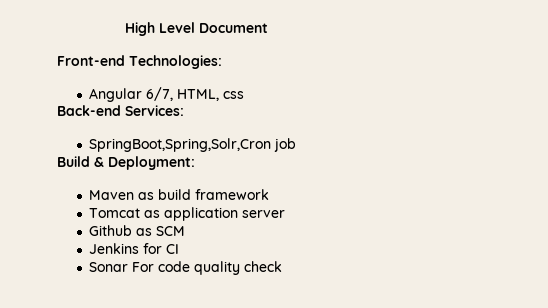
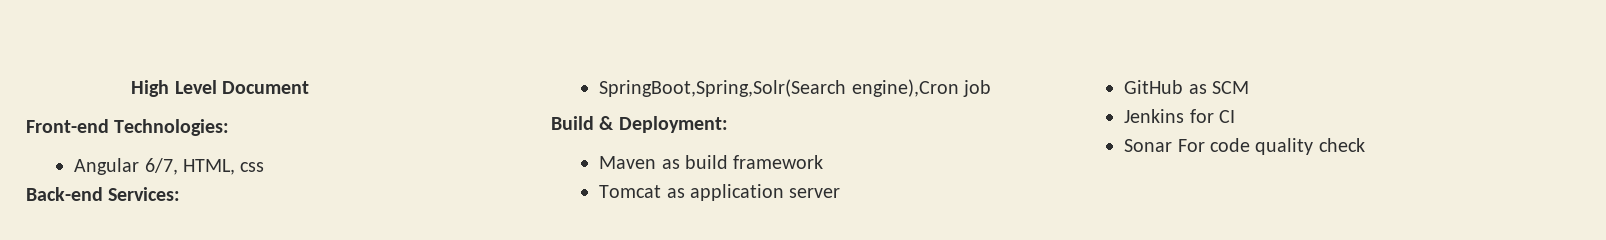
- SpringBoot,Spring,Solr,Cron job
+ SpringBoot,Spring,Solr(Search engine),Cron job
- Github as SCM
+ GitHub as SCM

